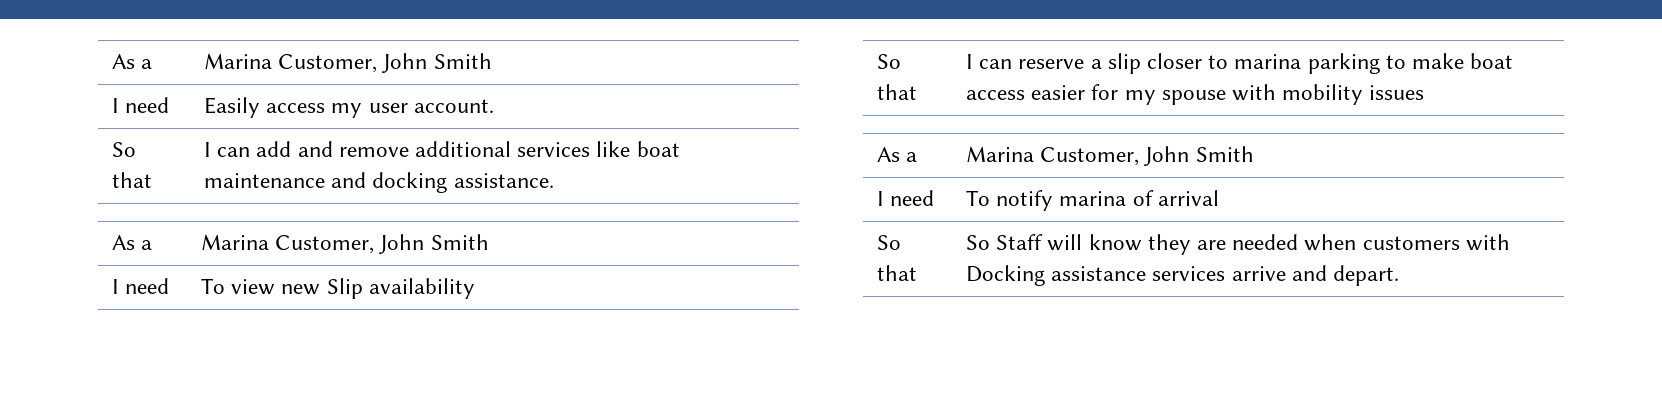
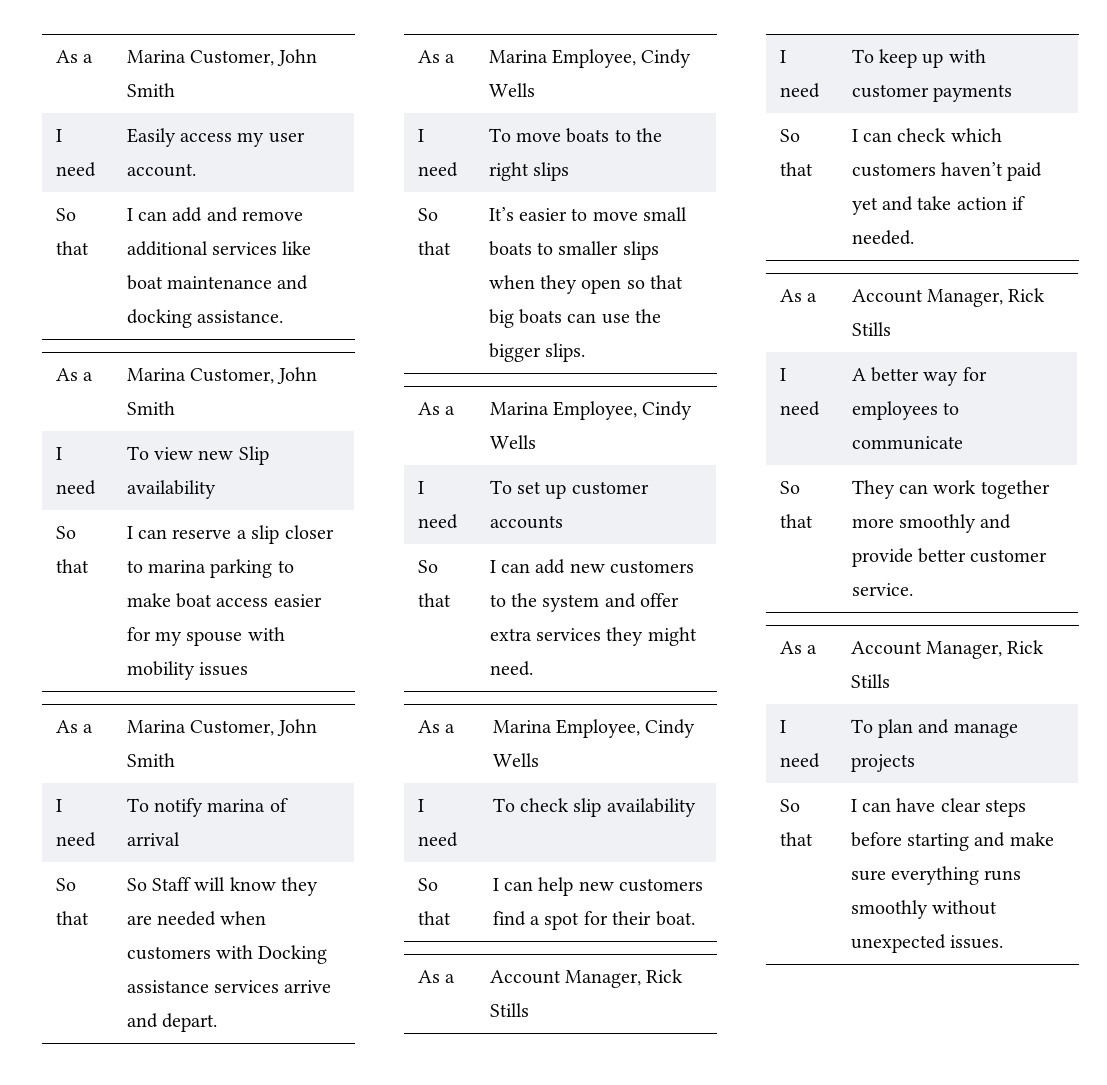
  So that | So Staff will know they are needed when customers with Docking assistance services arrive and depart.
+ As a | Marina Employee, Cindy Wells
+ I need | To move boats to the right slips
+ So that | It’s easier to move small boats to smaller slips when they open so that big boats can use the bigger slips.
+ As a | Marina Employee, Cindy Wells
+ I need | To set up customer accounts
+ So that | I can add new customers to the system and offer extra services they might need.
+ As a | Marina Employee, Cindy Wells
+ I need | To check slip availability
+ So that | I can help new customers find a spot for their boat.
+ As a | Account Manager, Rick Stills
+ I need | To keep up with customer payments
+ So that | I can check which customers haven’t paid yet and take action if needed.
+ As a | Account Manager, Rick Stills
+ I need | A better way for employees to communicate
+ So that | They can work together more smoothly and provide better customer service.
+ As a | Account Manager, Rick Stills
+ I need | To plan and manage projects
+ So that | I can have clear steps before starting and make sure everything runs smoothly without unexpected issues.

